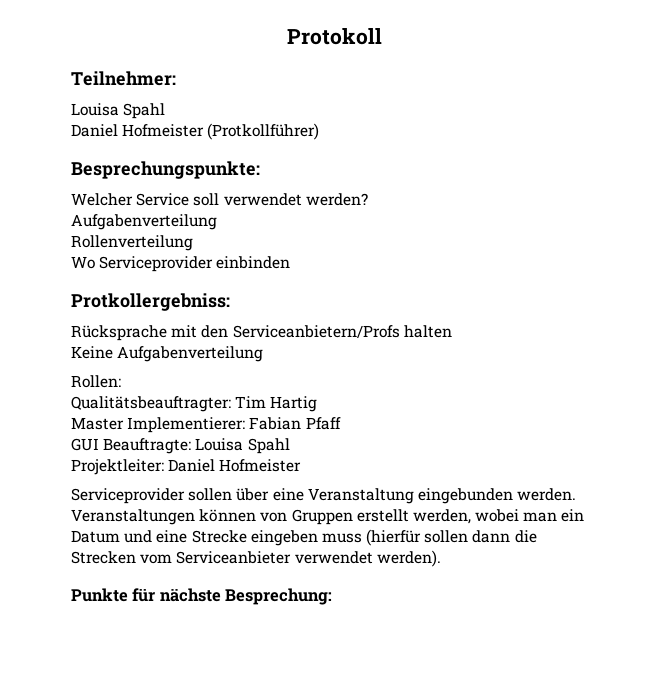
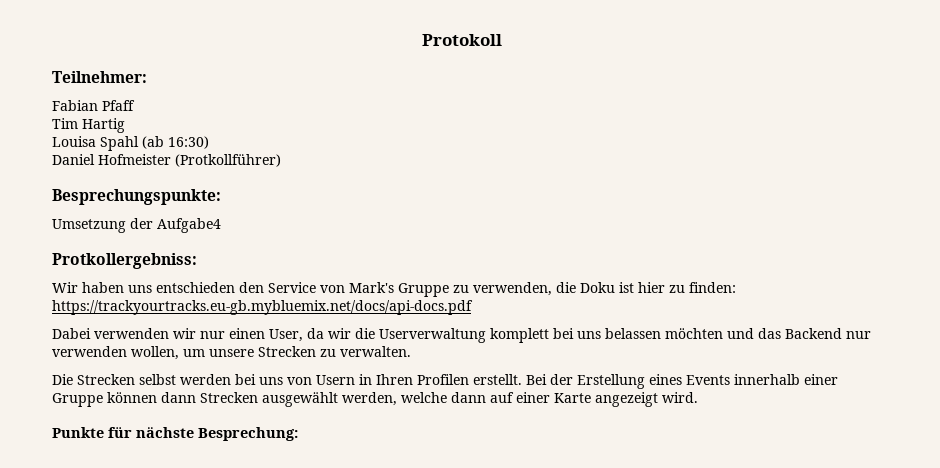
  Teilnehmer:
- Louisa Spahl
+ Fabian Pfaff
+ Tim Hartig
+ Louisa Spahl (ab 16:30)
- Welcher Service soll verwendet werden?
- Aufgabenverteilung
- Rollenverteilung
- Wo Serviceprovider einbinden
+ Umsetzung der Aufgabe4
  Protkollergebniss:
- Rücksprache mit den Serviceanbietern/Profs halten
- Keine Aufgabenverteilung
- Rollen:
- Qualitätsbeauftragter: Tim Hartig
- Master Implementierer: Fabian Pfaff
- GUI Beauftragte: Louisa Spahl
- Projektleiter: Daniel Hofmeister
- Serviceprovider sollen über eine Veranstaltung eingebunden werden. Veranstaltungen können von Gruppen erstellt werden, wobei man ein Datum und eine Strecke eingeben muss (hierfür sollen dann die Strecken vom Serviceanbieter verwendet werden).
+ Wir haben uns entschieden den Service von Mark's Gruppe zu verwenden, die Doku ist hier zu finden: https://trackyourtracks.eu-gb.mybluemix.net/docs/api-docs.pdf
+ Dabei verwenden wir nur einen User, da wir die Userverwaltung komplett bei uns belassen möchten und das Backend nur verwenden wollen, um unsere Strecken zu verwalten.
+ Die Strecken selbst werden bei uns von Usern in Ihren Profilen erstellt. Bei der Erstellung eines Events innerhalb einer Gruppe können dann Strecken ausgewählt werden, welche dann auf einer Karte angezeigt wird.

